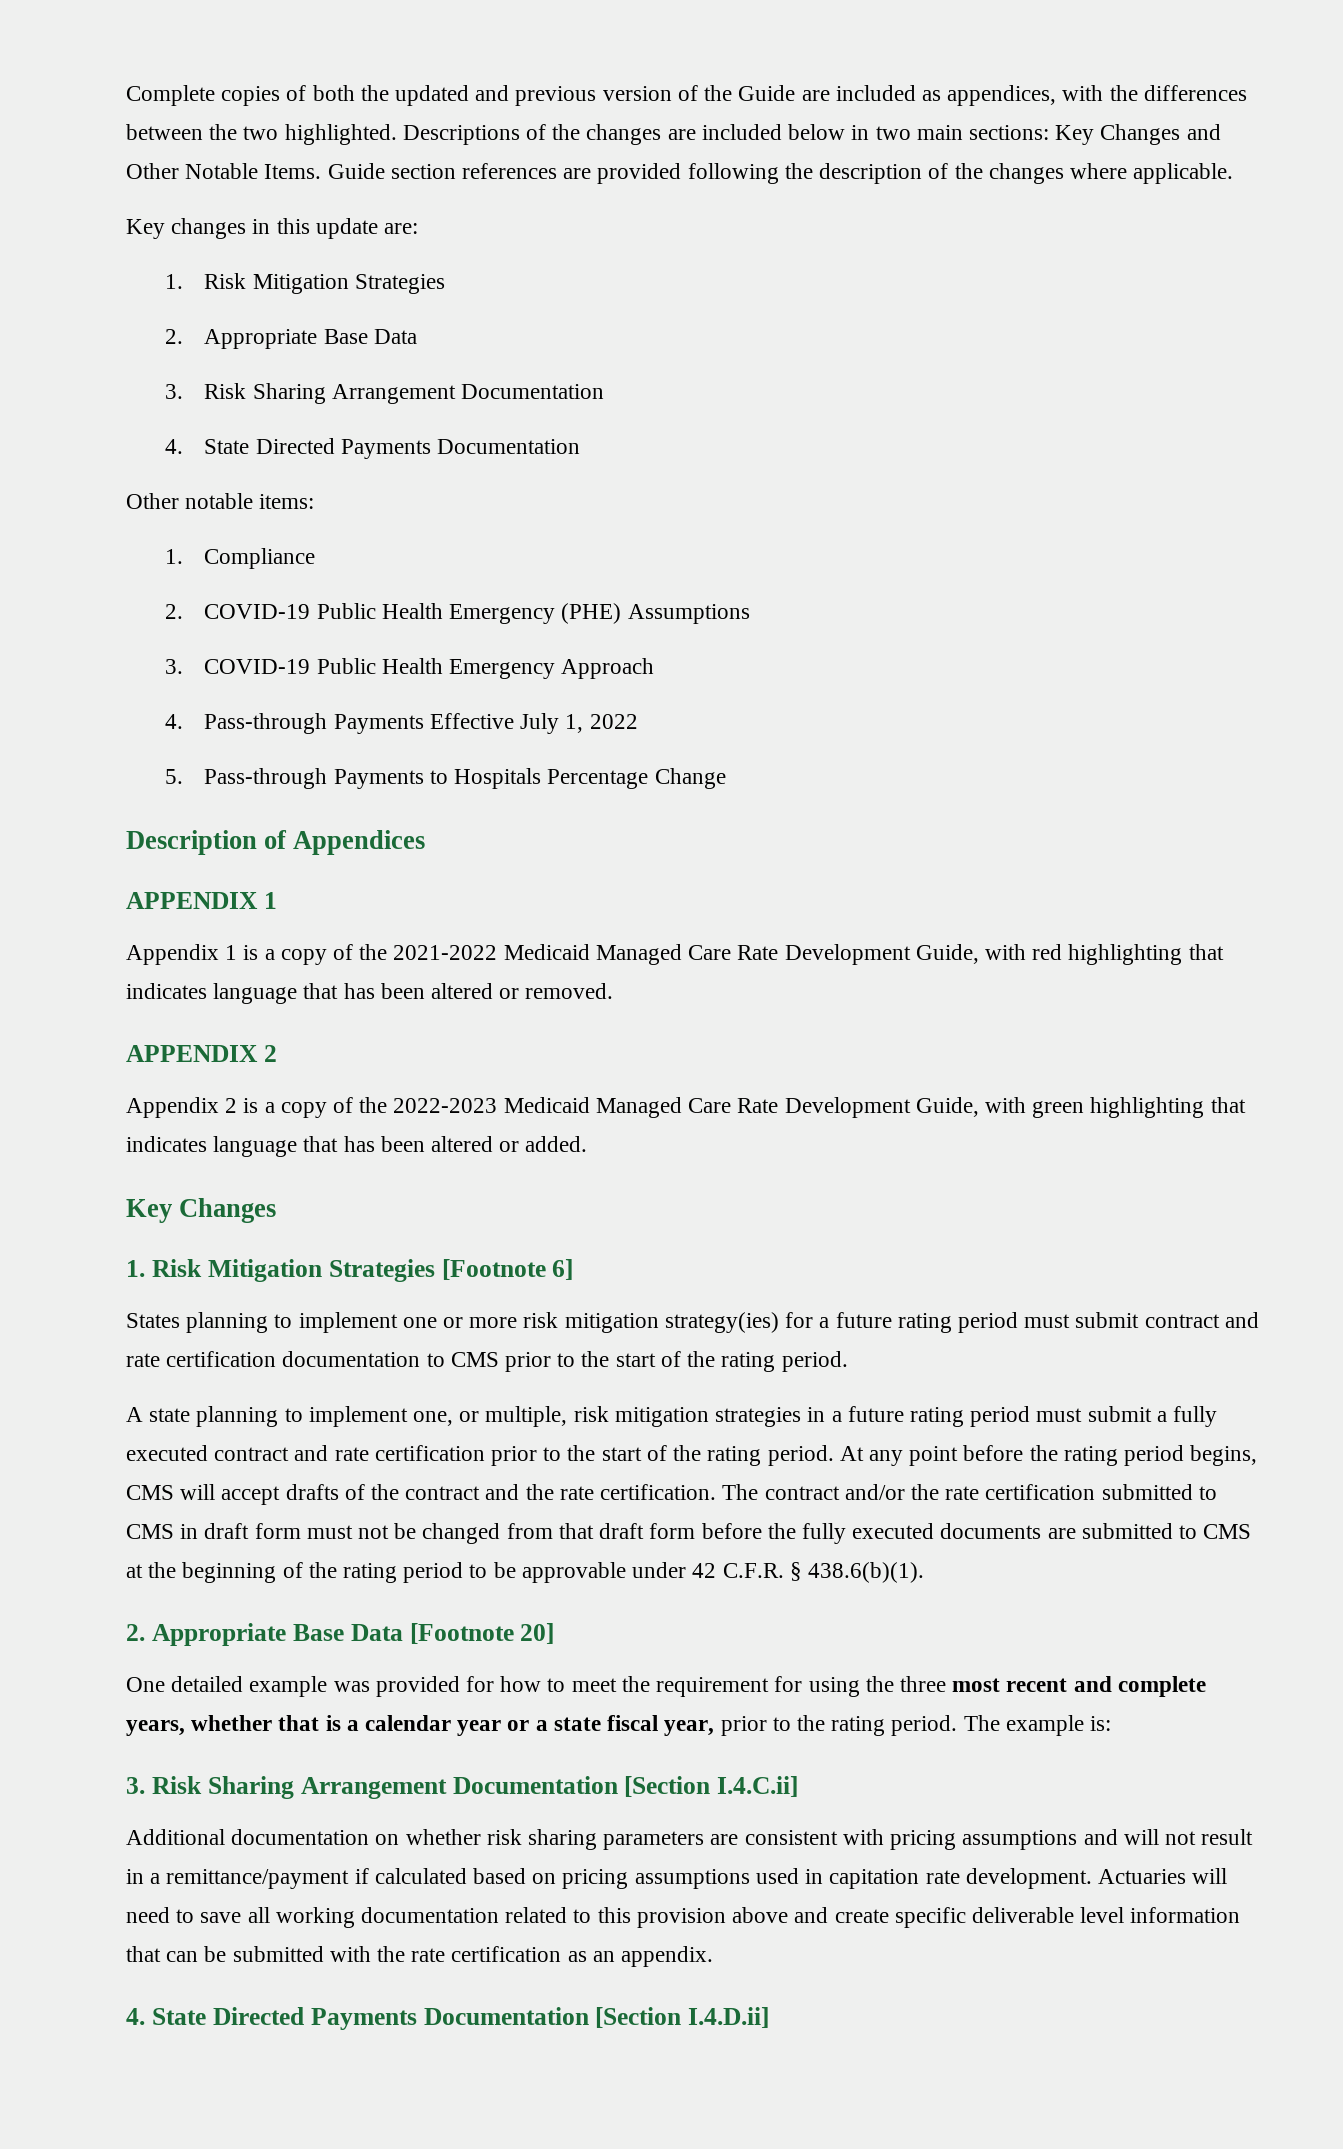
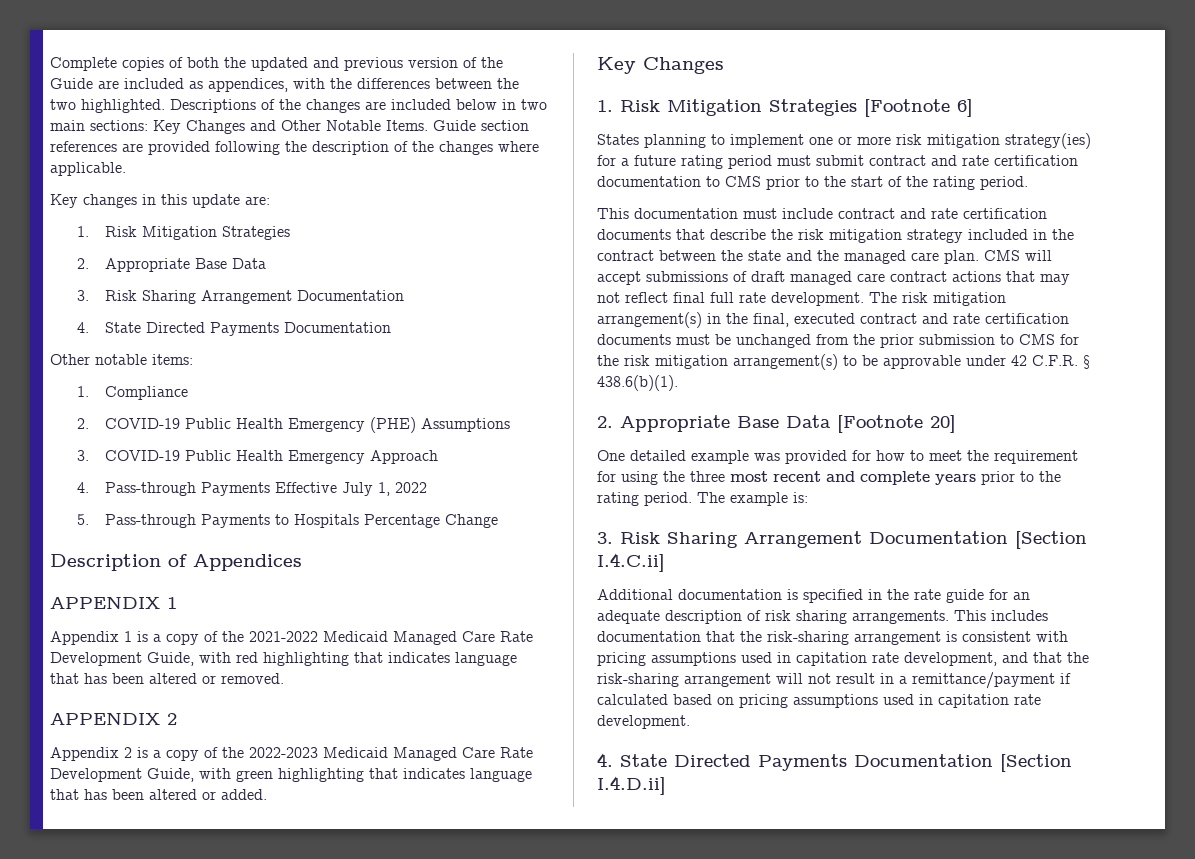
- A state planning to implement one, or multiple, risk mitigation strategies in a future rating period must submit a fully executed contract and rate certification prior to the start of the rating period. At any point before the rating period begins, CMS will accept drafts of the contract and the rate certification. The contract and/or the rate certification submitted to CMS in draft form must not be changed from that draft form before the fully executed documents are submitted to CMS at the beginning of the rating period to be approvable under 42 C.F.R. § 438.6(b)(1).
+ This documentation must include contract and rate certification documents that describe the risk mitigation strategy included in the contract between the state and the managed care plan. CMS will accept submissions of draft managed care contract actions that may not reflect final full rate development. The risk mitigation arrangement(s) in the final, executed contract and rate certification documents must be unchanged from the prior submission to CMS for the risk mitigation arrangement(s) to be approvable under 42 C.F.R. § 438.6(b)(1).
- One detailed example was provided for how to meet the requirement for using the three most recent and complete years, whether that is a calendar year or a state fiscal year, prior to the rating period.
+ One detailed example was provided for how to meet the requirement for using the three most recent and complete years prior to the rating period.
- Additional documentation on whether risk sharing parameters are consistent with pricing assumptions and will not result in a remittance/payment if calculated based on pricing assumptions used in capitation rate development. Actuaries will need to save all working documentation related to this provision above and create specific deliverable level information that can be submitted with the rate certification as an appendix.
+ Additional documentation is specified in the rate guide for an adequate description of risk sharing arrangements. This includes documentation that the risk-sharing arrangement is consistent with pricing assumptions used in capitation rate development, and that the risk-sharing arrangement will not result in a remittance/payment if calculated based on pricing assumptions used in capitation rate development.

